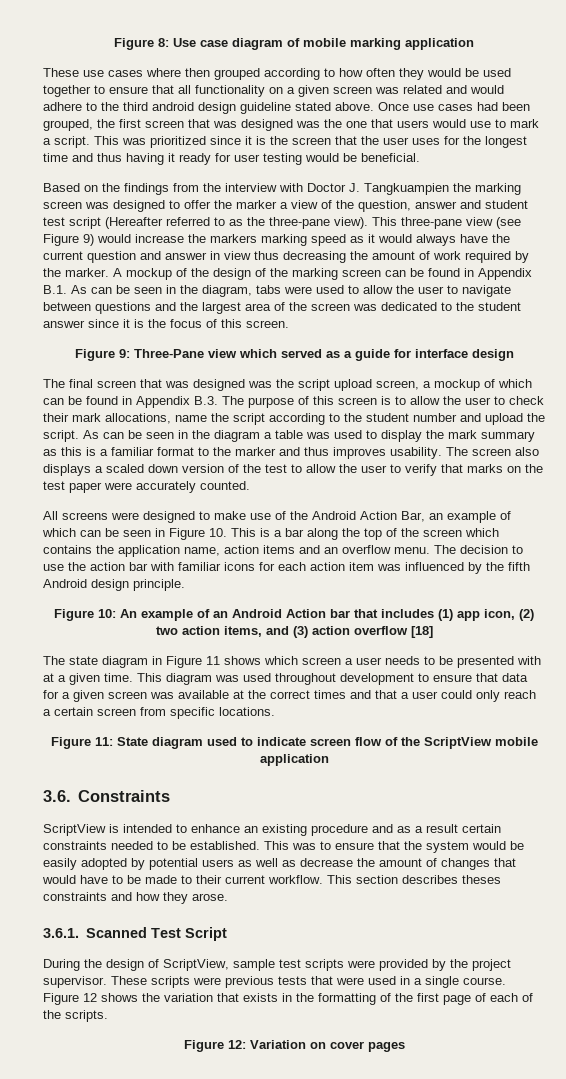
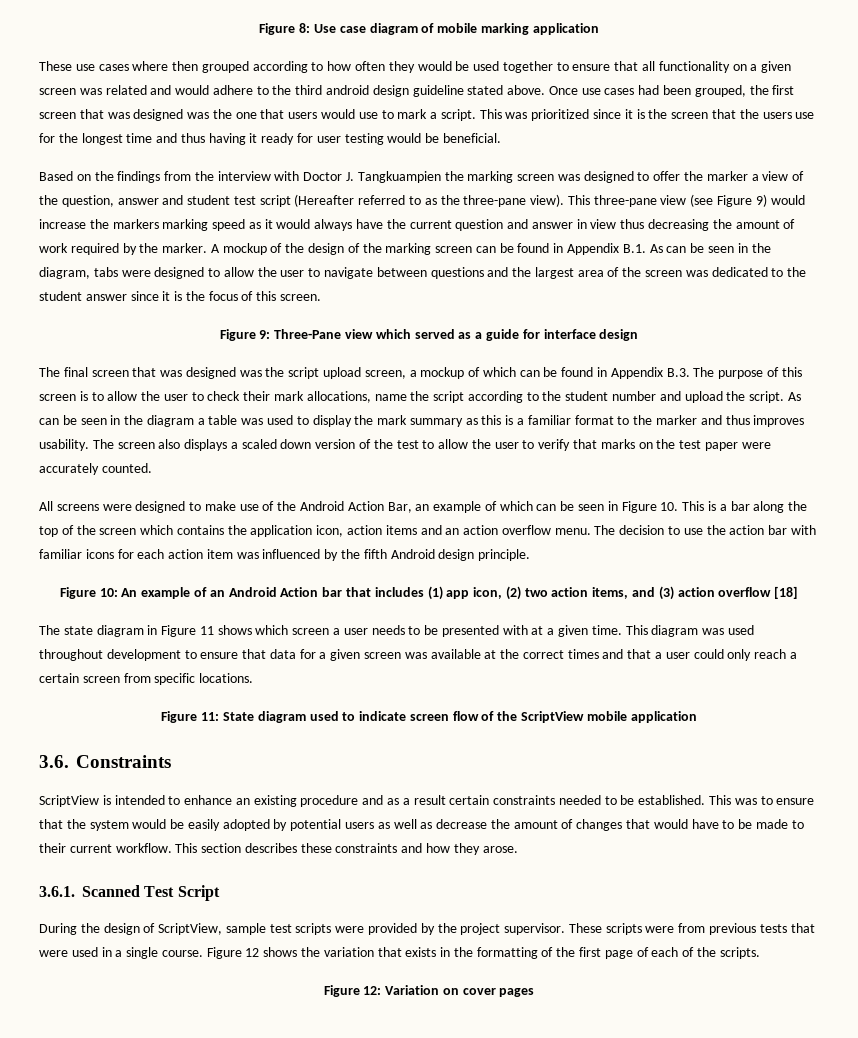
- This was prioritized since it is the screen that the user uses for the longest time and thus having it ready for user testing would be beneficial.
+ This was prioritized since it is the screen that the users use for the longest time and thus having it ready for user testing would be beneficial.
- A mockup of the design of the marking screen can be found in Appendix B.1. As can be seen in the diagram, tabs were used to allow the user to navigate between questions and the largest area of the screen was dedicated to the student answer since it is the focus of this screen.
+ A mockup of the design of the marking screen can be found in Appendix B.1. As can be seen in the diagram, tabs were designed to allow the user to navigate between questions and the largest area of the screen was dedicated to the student answer since it is the focus of this screen.
- All screens were designed to make use of the Android Action Bar, an example of which can be seen in Figure 10. This is a bar along the top of the screen which contains the application name, action items and an overflow menu.
+ All screens were designed to make use of the Android Action Bar, an example of which can be seen in Figure 10. This is a bar along the top of the screen which contains the application icon, action items and an action overflow menu.
- This section describes theses constraints and how they arose.
+ This section describes these constraints and how they arose.
- These scripts were previous tests that were used in a single course.
+ These scripts were from previous tests that were used in a single course.

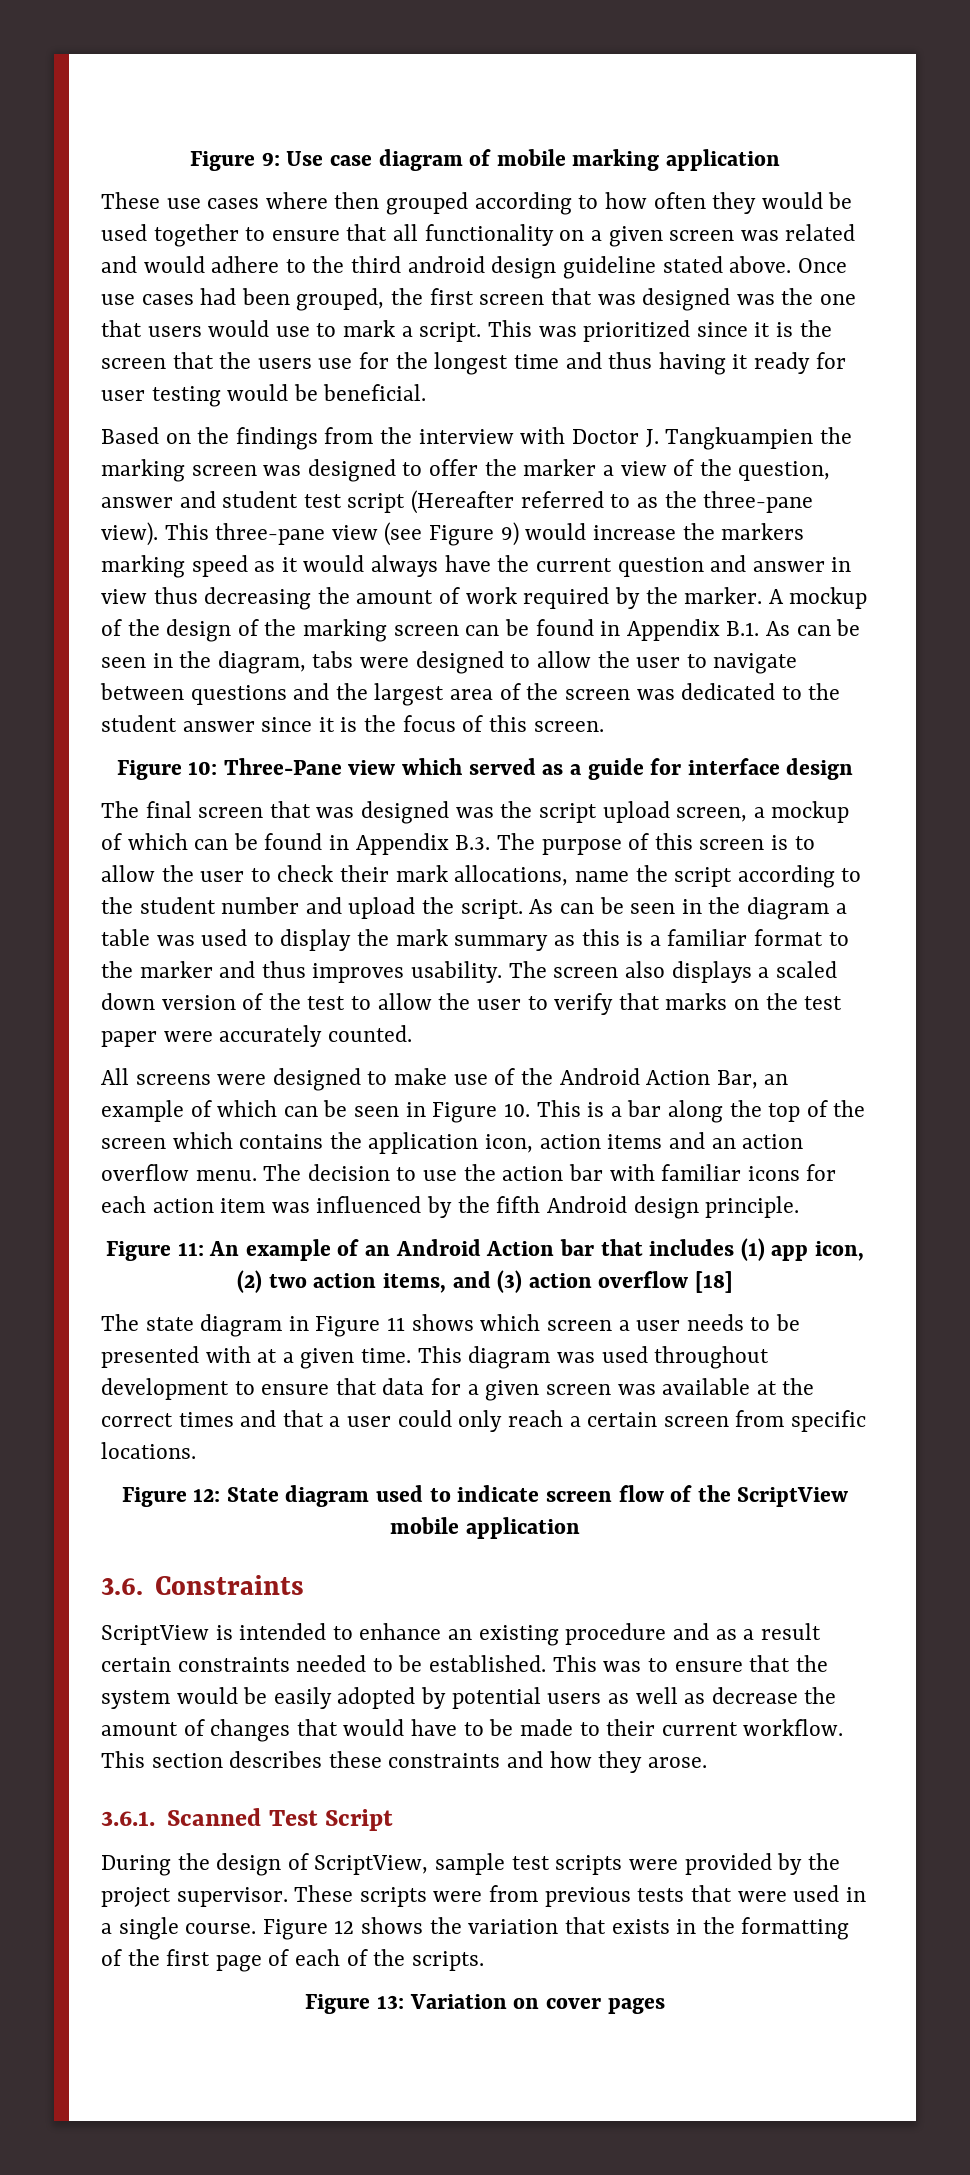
- Figure 8: Use case diagram of mobile marking application
+ Figure 9: Use case diagram of mobile marking application
- Figure 9: Three-Pane view which served as a guide for interface design
+ Figure 10: Three-Pane view which served as a guide for interface design
- Figure 10: An example of an Android Action bar that includes (1) app icon, (2) two action items, and (3) action overflow [18]
+ Figure 11: An example of an Android Action bar that includes (1) app icon, (2) two action items, and (3) action overflow [18]
- Figure 11: State diagram used to indicate screen flow of the ScriptView mobile application
+ Figure 12: State diagram used to indicate screen flow of the ScriptView mobile application
- Figure 12: Variation on cover pages
+ Figure 13: Variation on cover pages

